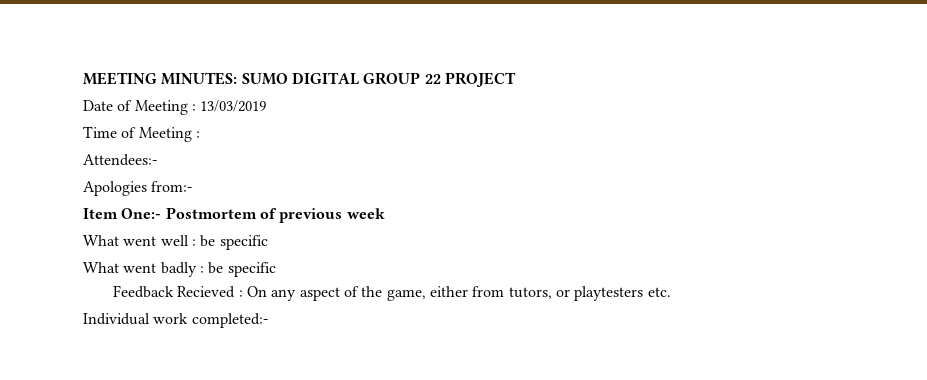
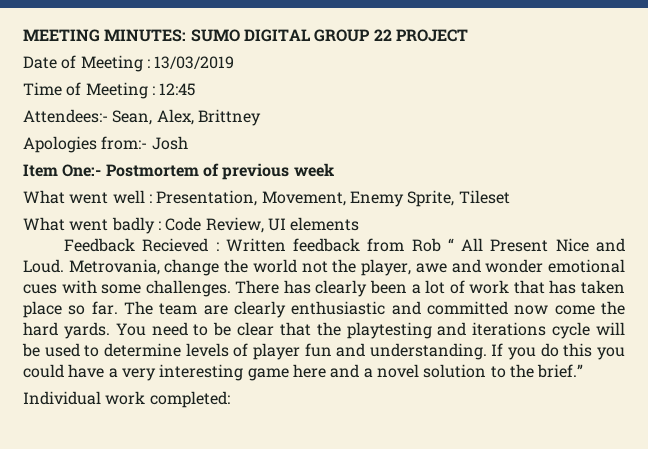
- Time of Meeting :
+ Time of Meeting : 12:45
- Attendees:-
+ Attendees:- Sean, Alex, Brittney
- Apologies from:-
+ Apologies from:- Josh
- What went well : be specific
+ What went well : Presentation, Movement, Enemy Sprite, Tileset
- What went badly : be specific
+ What went badly : Code Review, UI elements
- Feedback Recieved : On any aspect of the game, either from tutors, or playtesters etc.
+ Feedback Recieved : Written feedback from Rob “ All Present Nice and Loud. Metrovania, change the world not the player, awe and wonder emotional cues with some challenges. There has clearly been a lot of work that has taken place so far. The team are clearly enthusiastic and committed now come the hard yards. You need to be clear that the playtesting and iterations cycle will be used to determine levels of player fun and understanding. If you do this you could have a very interesting game here and a novel solution to the brief.”
- Individual work completed:-
+ Individual work completed:

